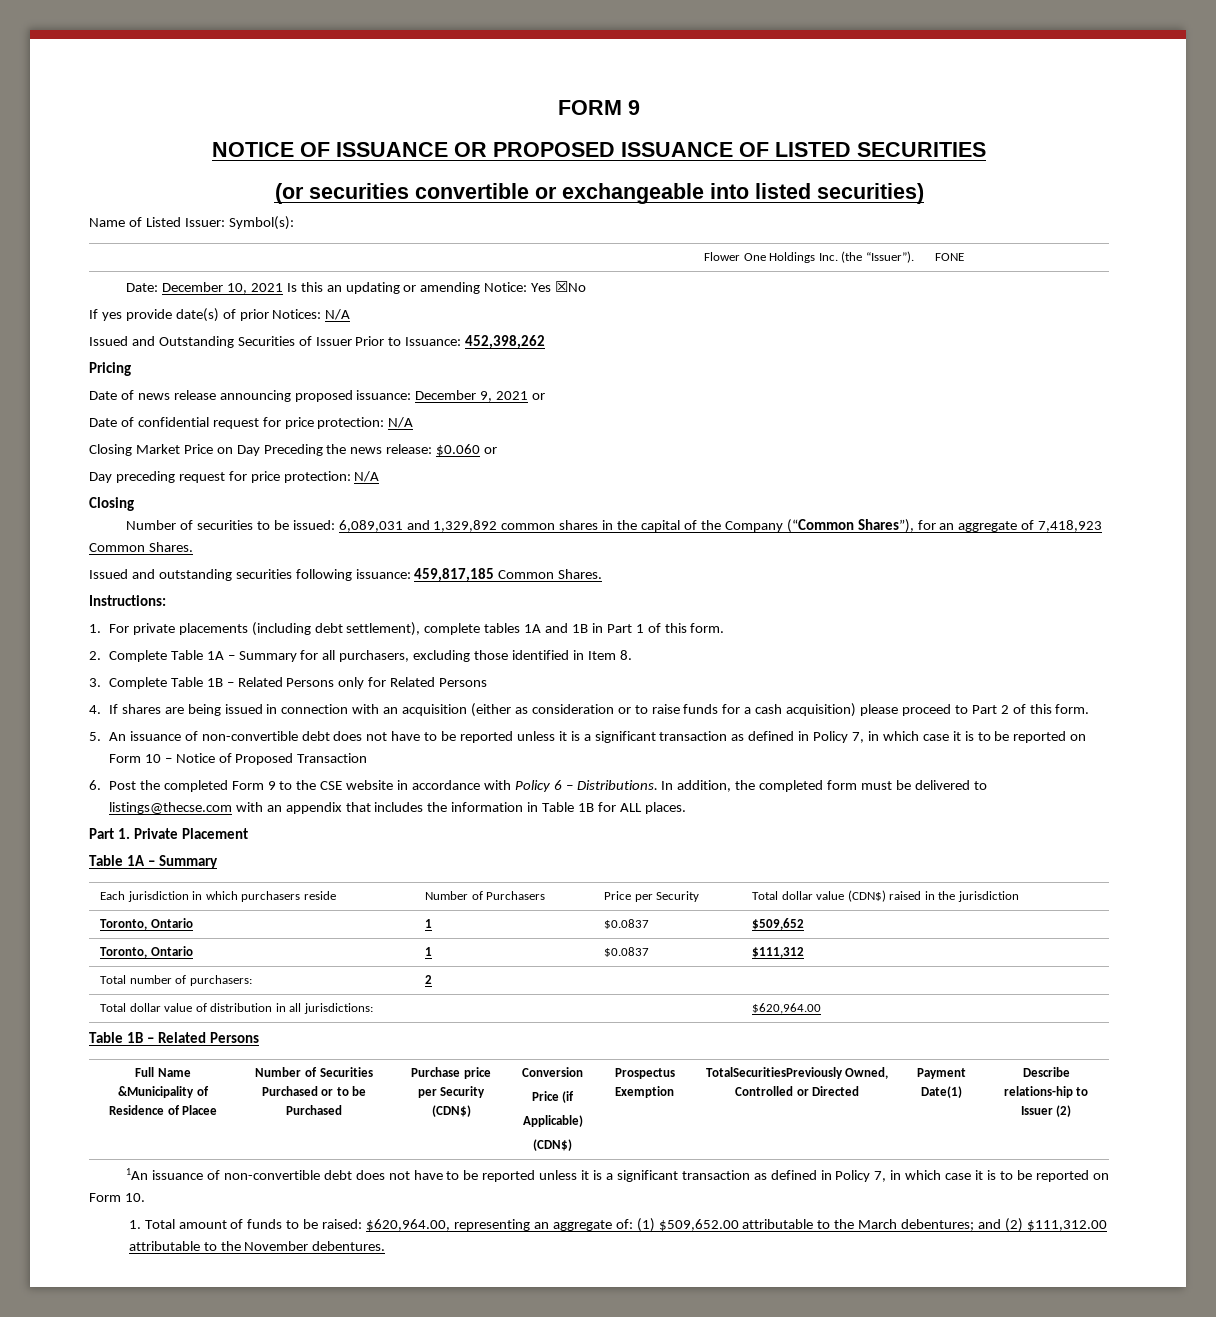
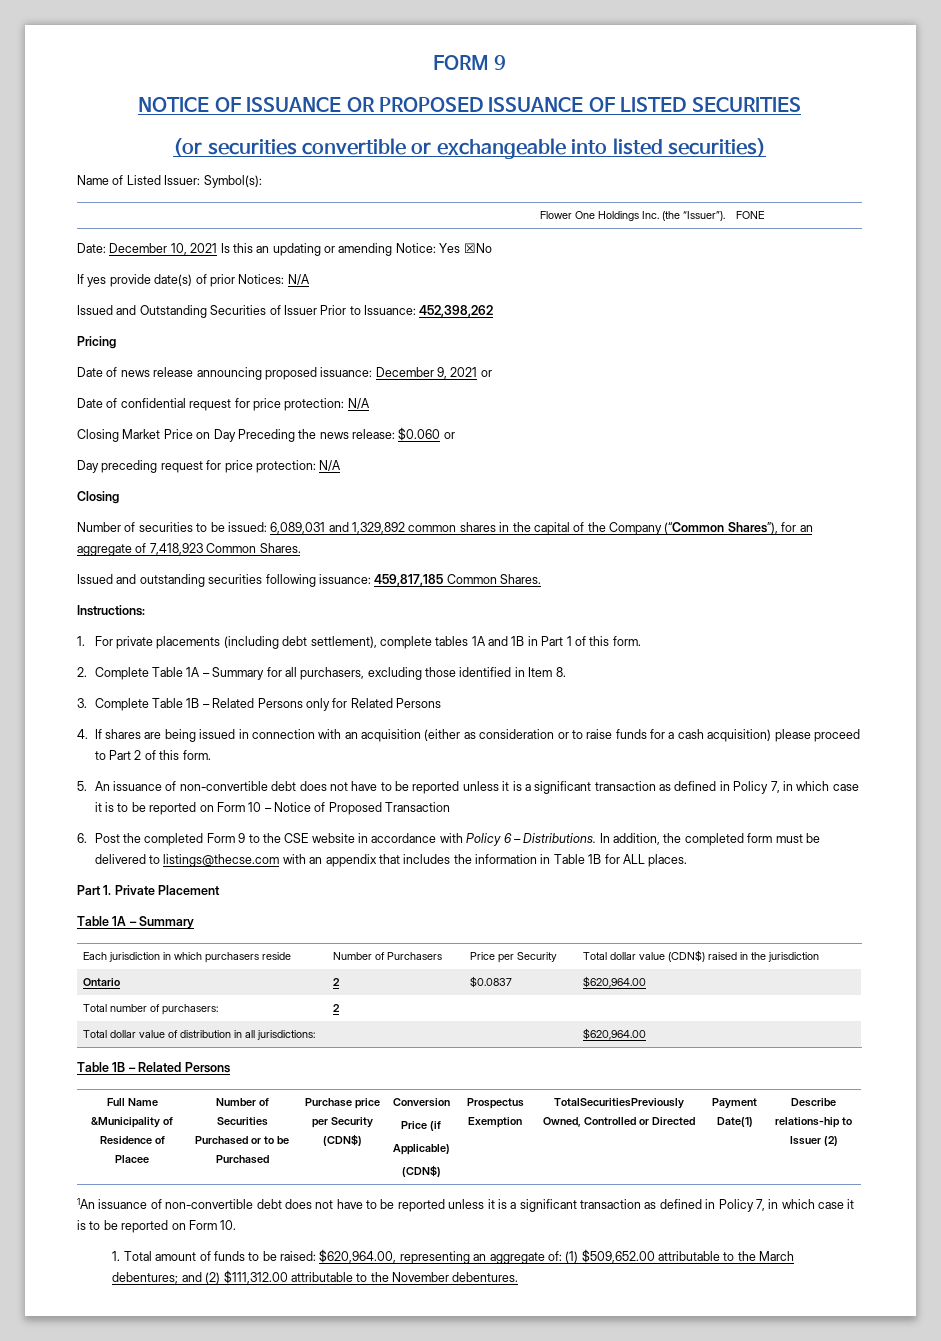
- Toronto, Ontario | 1 | $0.0837 | $509,652
- Toronto, Ontario | 1 | $0.0837 | $111,312
+ Ontario | 2 | $0.0837 | $620,964.00

